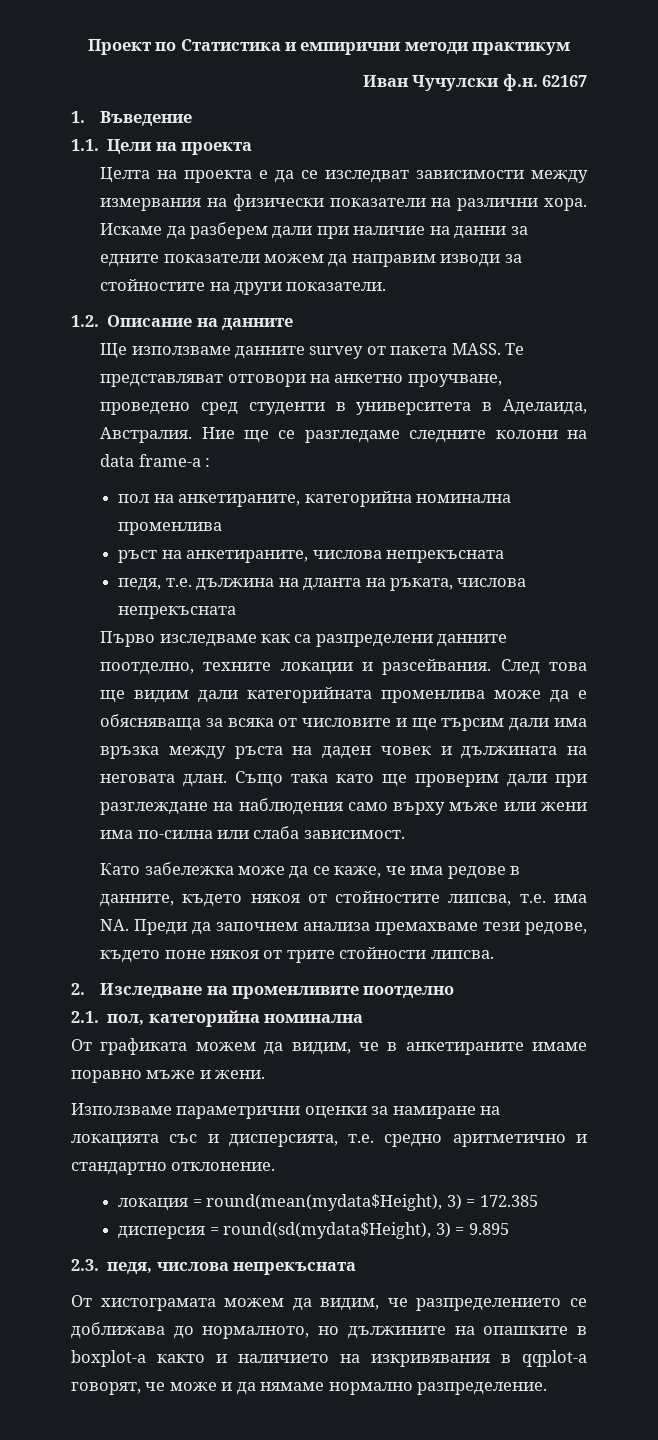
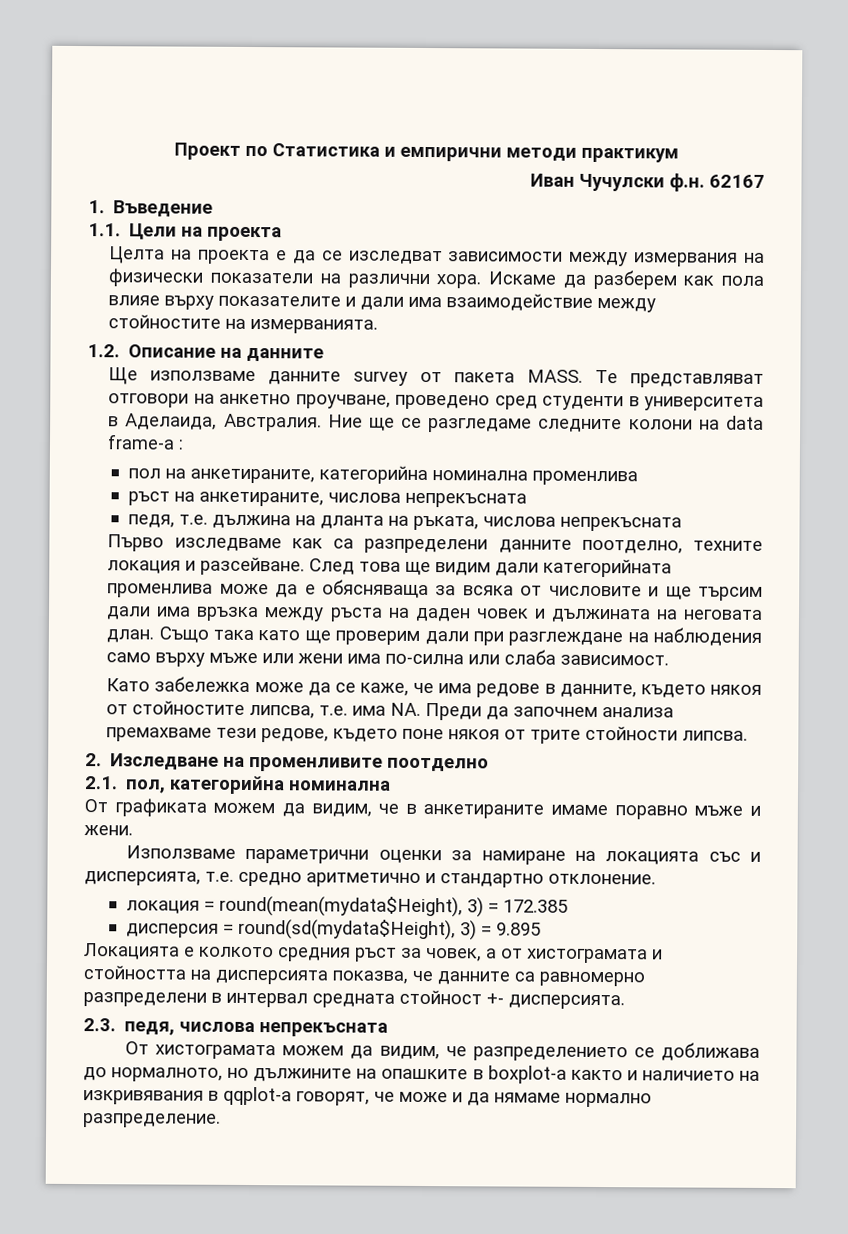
- Искаме да разберем дали при наличие на данни за едните показатели можем да направим изводи за стойностите на други показатели.
+ Искаме да разберем как пола влияе върху показателите и дали има взаимодействие между стойностите на измерванията.
- Първо изследваме как са разпределени данните поотделно, техните локации и разсейвания.
+ Първо изследваме как са разпределени данните поотделно, техните локация и разсейване.
+ Локацията е колкото средния ръст за човек, а от хистограмата и стойността на дисперсията показва, че данните са равномерно разпределени в интервал средната стойност +- дисперсията.

